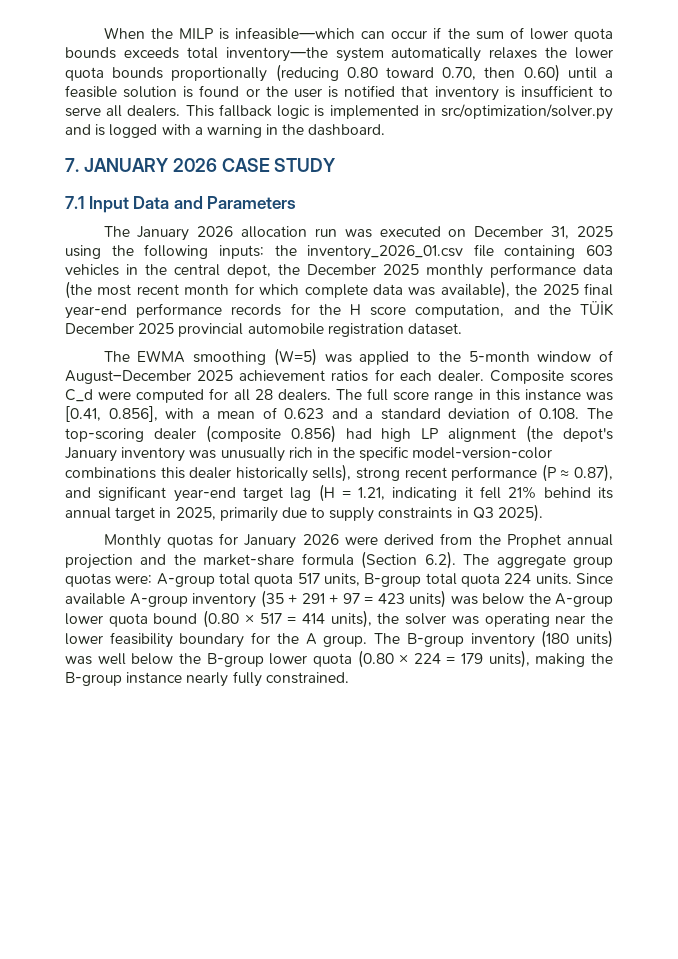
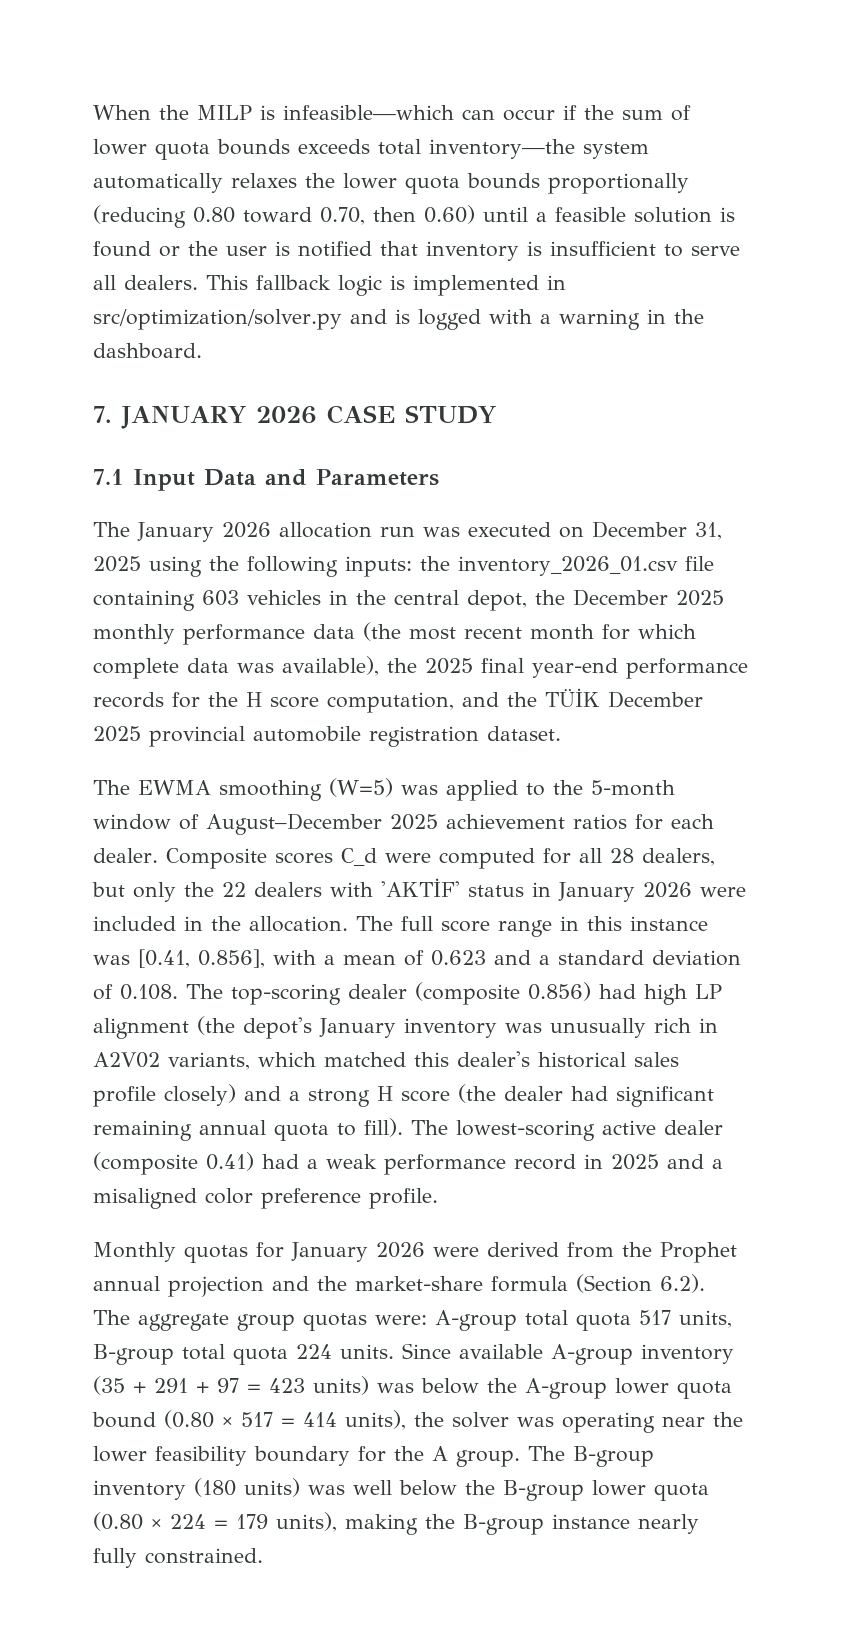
- Composite scores C_d were computed for all 28 dealers.
+ Composite scores C_d were computed for all 28 dealers, but only the 22 dealers with 'AKTİF' status in January 2026 were included in the allocation.
- The full score range in this instance was [0.41, 0.856], with a mean of 0.623 and a standard deviation of 0.108. The top-scoring dealer (composite 0.856) had high LP alignment (the depot's January inventory was unusually rich in the specific model-version-color combinations this dealer historically sells), strong recent performance (P ≈ 0.87), and significant year-end target lag (H = 1.21, indicating it fell 21% behind its annual target in 2025, primarily due to supply constraints in Q3 2025).
+ The full score range in this instance was [0.41, 0.856], with a mean of 0.623 and a standard deviation of 0.108. The top-scoring dealer (composite 0.856) had high LP alignment (the depot's January inventory was unusually rich in A2V02 variants, which matched this dealer's historical sales profile closely) and a strong H score (the dealer had significant remaining annual quota to fill). The lowest-scoring active dealer (composite 0.41) had a weak performance record in 2025 and a misaligned color preference profile.

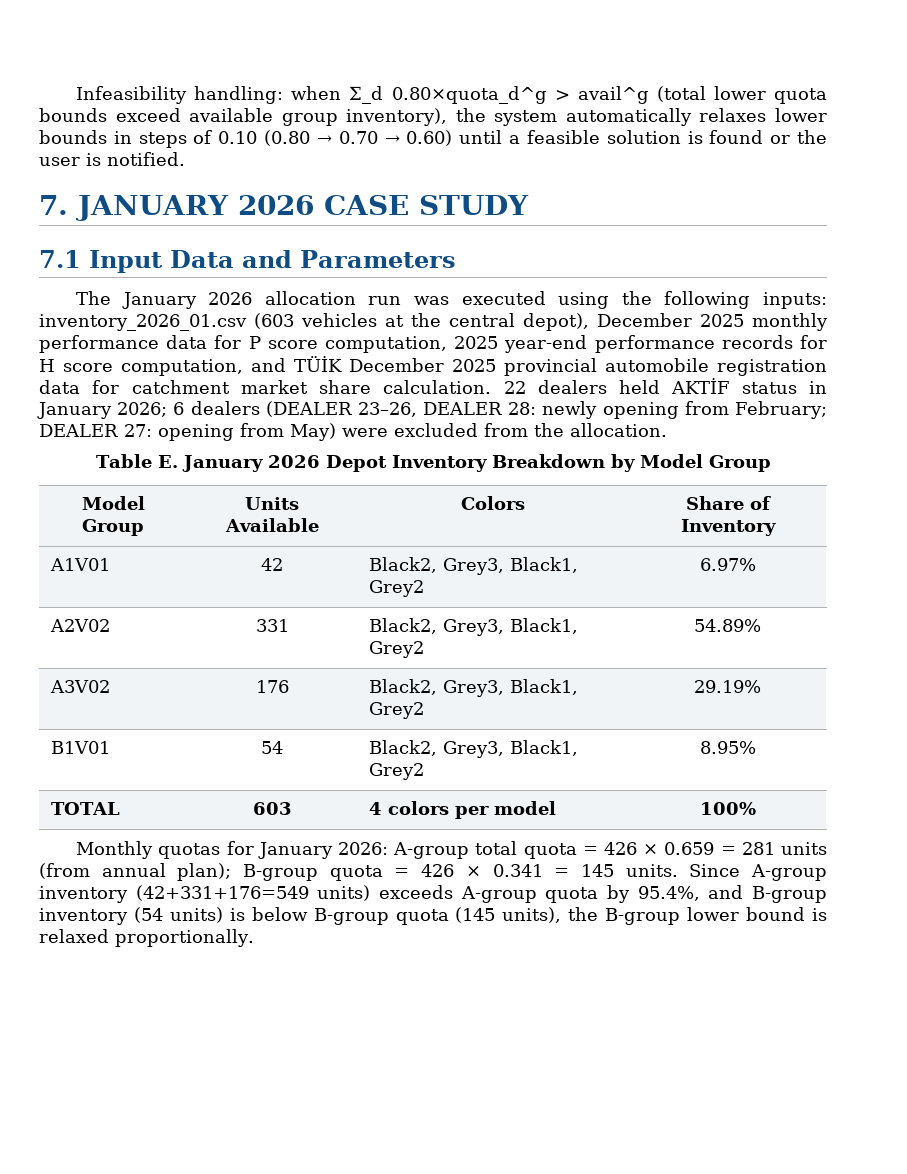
- When the MILP is infeasible—which can occur if the sum of lower quota bounds exceeds total inventory—the system automatically relaxes the lower quota bounds proportionally (reducing 0.80 toward 0.70, then 0.60) until a feasible solution is found or the user is notified that inventory is insufficient to serve all dealers. This fallback logic is implemented in src/optimization/solver.py and is logged with a warning in the dashboard.
+ Infeasibility handling: when Σ_d 0.80×quota_d^g > avail^g (total lower quota bounds exceed available group inventory), the system automatically relaxes lower bounds in steps of 0.10 (0.80 → 0.70 → 0.60) until a feasible solution is found or the user is notified.
- The January 2026 allocation run was executed on December 31, 2025 using the following inputs: the inventory_2026_01.csv file containing 603 vehicles in the central depot, the December 2025 monthly performance data (the most recent month for which complete data was available), the 2025 final year-end performance records for the H score computation, and the TÜİK December 2025 provincial automobile registration dataset.
- The EWMA smoothing (W=5) was applied to the 5-month window of August–December 2025 achievement ratios for each dealer. Composite scores C_d were computed for all 28 dealers, but only the 22 dealers with 'AKTİF' status in January 2026 were included in the allocation. The full score range in this instance was [0.41, 0.856], with a mean of 0.623 and a standard deviation of 0.108. The top-scoring dealer (composite 0.856) had high LP alignment (the depot's January inventory was unusually rich in A2V02 variants, which matched this dealer's historical sales profile closely) and a strong H score (the dealer had significant remaining annual quota to fill). The lowest-scoring active dealer (composite 0.41) had a weak performance record in 2025 and a misaligned color preference profile.
- Monthly quotas for January 2026 were derived from the Prophet annual projection and the market-share formula (Section 6.2). The aggregate group quotas were: A-group total quota 517 units, B-group total quota 224 units.
+ The January 2026 allocation run was executed using the following inputs: inventory_2026_01.csv (603 vehicles at the central depot), December 2025 monthly performance data for P score computation, 2025 year-end performance records for H score computation, and TÜİK December 2025 provincial automobile registration data for catchment market share calculation. 22 dealers held AKTİF status in January 2026; 6 dealers (DEALER 23–26, DEALER 28: newly opening from February; DEALER 27: opening from May) were excluded from the allocation.
+ Table E. January 2026 Depot Inventory Breakdown by Model Group
+ Model Group | Units Available | Colors | Share of Inventory
+ A1V01 | 42 | Black2, Grey3, Black1, Grey2 | 6.97%
+ A2V02 | 331 | Black2, Grey3, Black1, Grey2 | 54.89%
+ A3V02 | 176 | Black2, Grey3, Black1, Grey2 | 29.19%
+ B1V01 | 54 | Black2, Grey3, Black1, Grey2 | 8.95%
+ TOTAL | 603 | 4 colors per model | 100%
+ Monthly quotas for January 2026: A-group total quota = 426 × 0.659 = 281 units (from annual plan); B-group quota = 426 × 0.341 = 145 units.
- Since available A-group inventory (35 + 291 + 97 = 423 units) was below the A-group lower quota bound (0.80 × 517 = 414 units), the solver was operating near the lower feasibility boundary for the A group. The B-group inventory (180 units) was well below the B-group lower quota (0.80 × 224 = 179 units), making the B-group instance nearly fully constrained.
+ Since A-group inventory (42+331+176=549 units) exceeds A-group quota by 95.4%, and B-group inventory (54 units) is below B-group quota (145 units), the B-group lower bound is relaxed proportionally.

